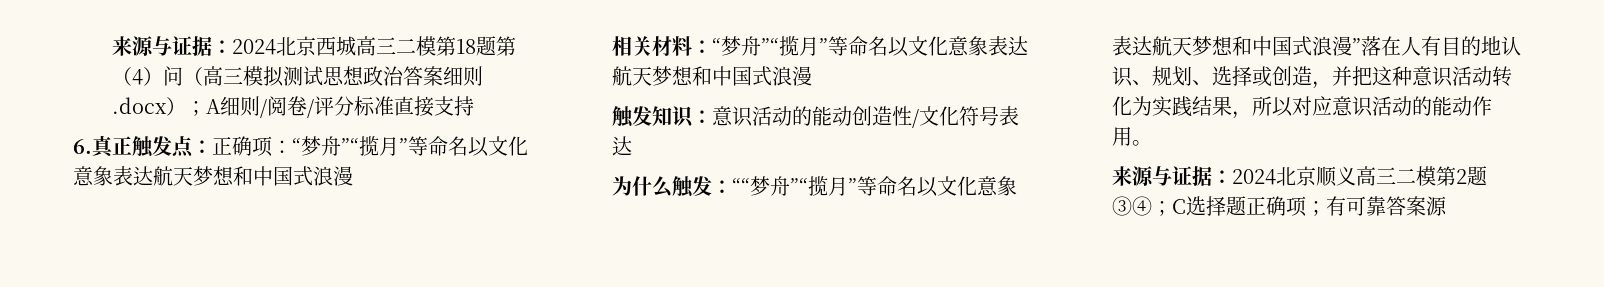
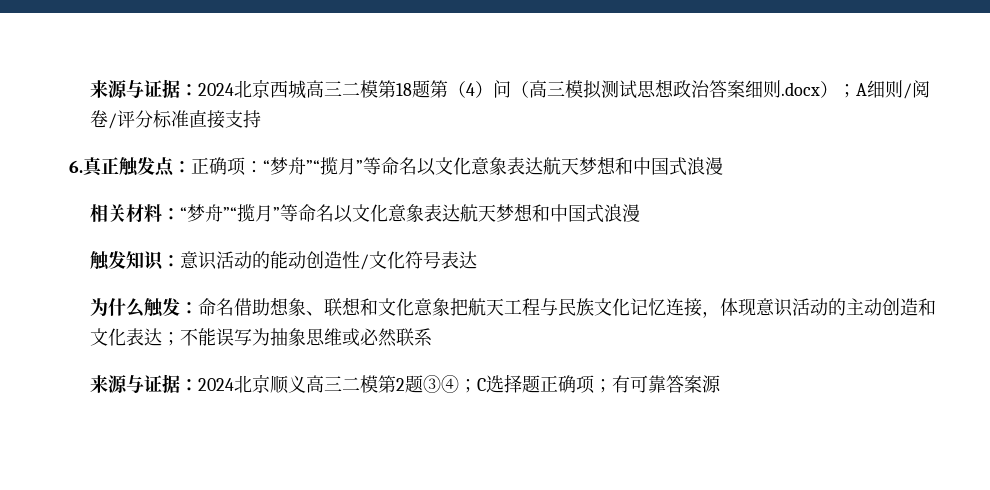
- 为什么触发：““梦舟”“揽月”等命名以文化意象表达航天梦想和中国式浪漫”落在人有目的地认识、规划、选择或创造，并把这种意识活动转化为实践结果，所以对应意识活动的能动作用。
+ 为什么触发：命名借助想象、联想和文化意象把航天工程与民族文化记忆连接，体现意识活动的主动创造和文化表达；不能误写为抽象思维或必然联系

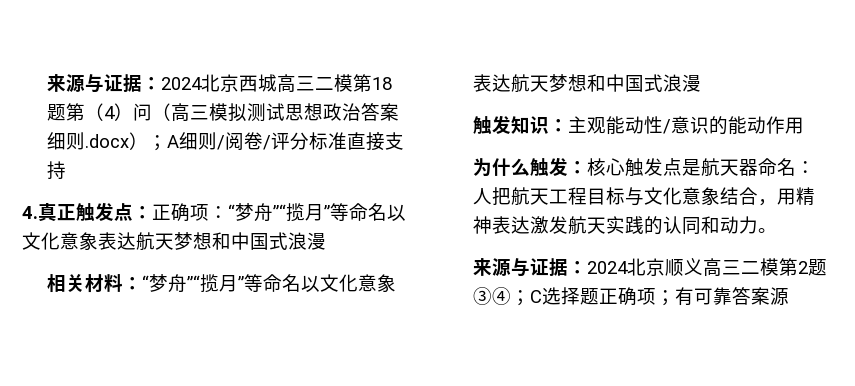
- 6.真正触发点：正确项：“梦舟”“揽月”等命名以文化意象表达航天梦想和中国式浪漫
+ 4.真正触发点：正确项：“梦舟”“揽月”等命名以文化意象表达航天梦想和中国式浪漫
- 触发知识：意识活动的能动创造性/文化符号表达
- 为什么触发：命名借助想象、联想和文化意象把航天工程与民族文化记忆连接，体现意识活动的主动创造和文化表达；不能误写为抽象思维或必然联系
+ 触发知识：主观能动性/意识的能动作用
+ 为什么触发：核心触发点是航天器命名：人把航天工程目标与文化意象结合，用精神表达激发航天实践的认同和动力。

